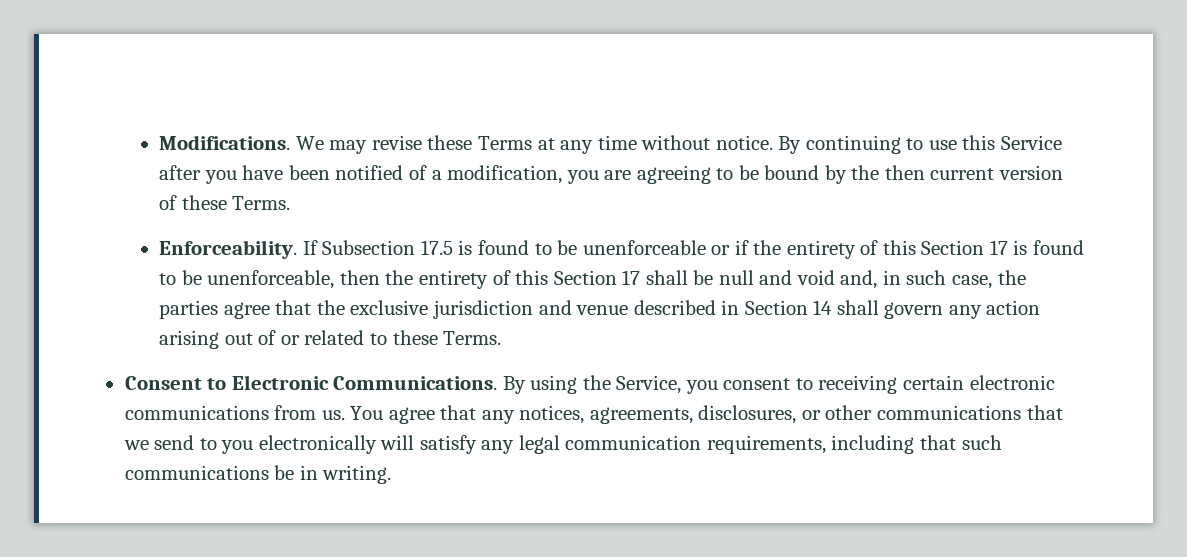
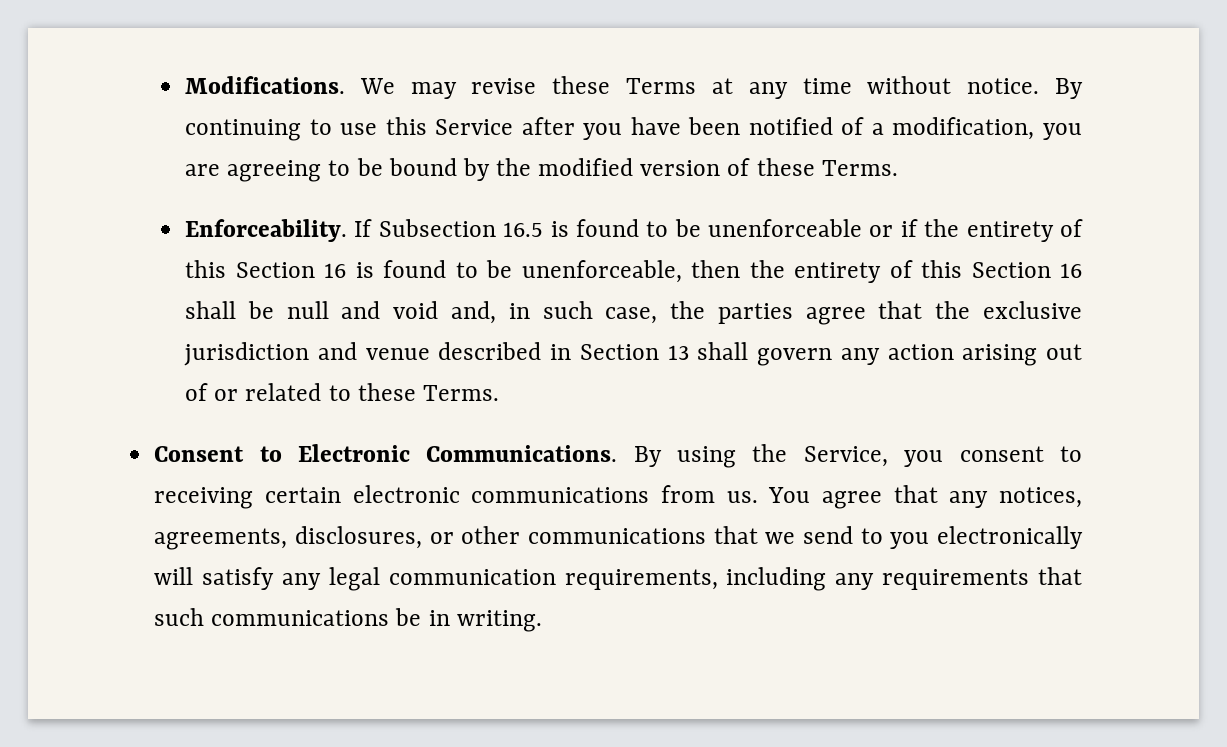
- By continuing to use this Service after you have been notified of a modification, you are agreeing to be bound by the then current version of these Terms.
+ By continuing to use this Service after you have been notified of a modification, you are agreeing to be bound by the modified version of these Terms.
- If Subsection 17.5 is found to be unenforceable or if the entirety of this Section 17 is found to be unenforceable, then the entirety of this Section 17 shall be null and void and, in such case, the parties agree that the exclusive jurisdiction and venue described in Section 14 shall govern any action arising out of or related to these Terms.
+ If Subsection 16.5 is found to be unenforceable or if the entirety of this Section 16 is found to be unenforceable, then the entirety of this Section 16 shall be null and void and, in such case, the parties agree that the exclusive jurisdiction and venue described in Section 13 shall govern any action arising out of or related to these Terms.
- You agree that any notices, agreements, disclosures, or other communications that we send to you electronically will satisfy any legal communication requirements, including that such communications be in writing.
+ You agree that any notices, agreements, disclosures, or other communications that we send to you electronically will satisfy any legal communication requirements, including any requirements that such communications be in writing.

